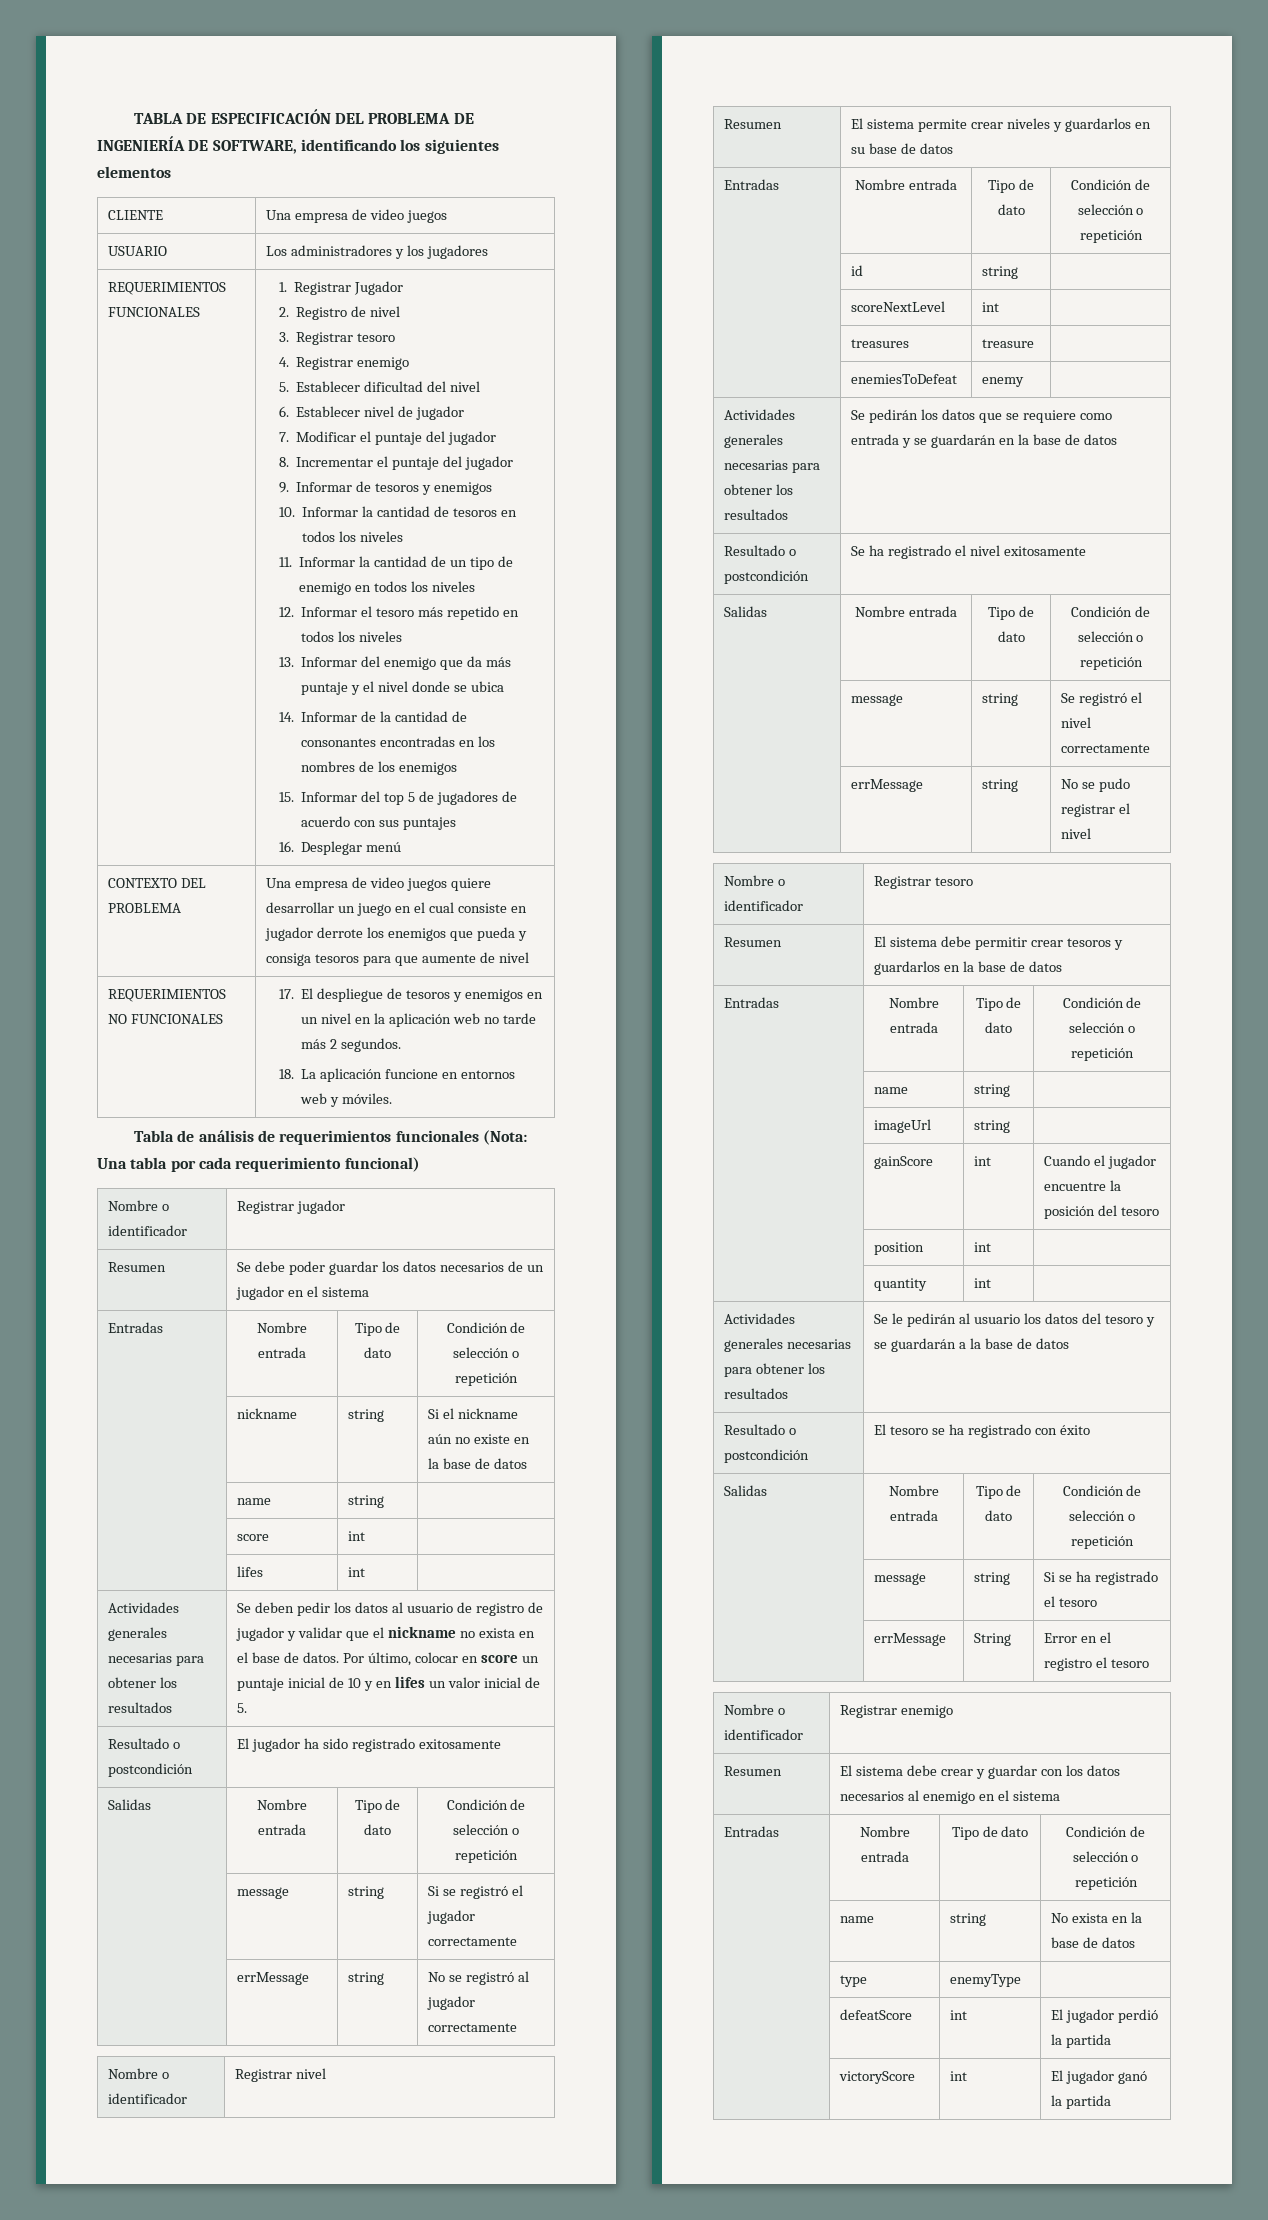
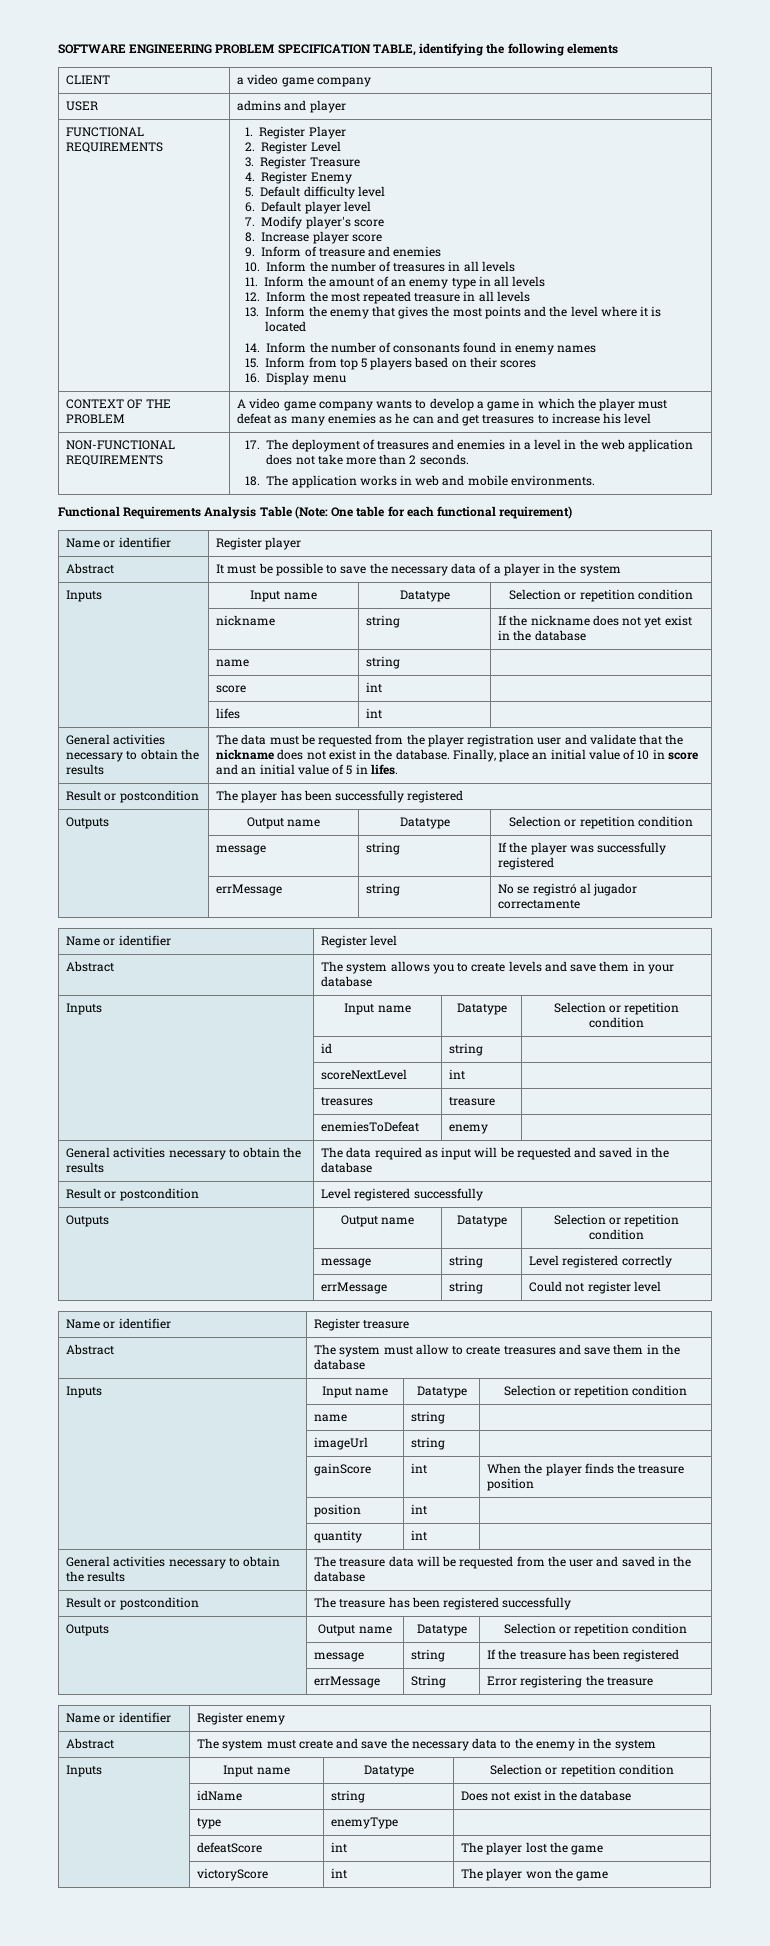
- TABLA DE ESPECIFICACIÓN DEL PROBLEMA DE INGENIERÍA DE SOFTWARE, identificando los siguientes elementos
- CLIENTE | Una empresa de video juegos
- USUARIO | Los administradores y los jugadores
- REQUERIMIENTOS FUNCIONALES
+ SOFTWARE ENGINEERING PROBLEM SPECIFICATION TABLE, identifying the following elements
+ CLIENT | a video game company
+ USER | admins and player
+ FUNCTIONAL REQUIREMENTS
- 1. Registrar Jugador
+ 1. Register Player
- 2. Registro de nivel
+ 2. Register Level
- 3. Registrar tesoro
+ 3. Register Treasure
- 4. Registrar enemigo
- 5. Establecer dificultad del nivel
- 6. Establecer nivel de jugador
- 7. Modificar el puntaje del jugador
- 8. Incrementar el puntaje del jugador
- 9. Informar de tesoros y enemigos
- 10. Informar la cantidad de tesoros en todos los niveles
- 11. Informar la cantidad de un tipo de enemigo en todos los niveles
- 12. Informar el tesoro más repetido en todos los niveles
- 13. Informar del enemigo que da más puntaje y el nivel donde se ubica
- 14. Informar de la cantidad de consonantes encontradas en los nombres de los enemigos
- 15. Informar del top 5 de jugadores de acuerdo con sus puntajes
- 16. Desplegar menú
- CONTEXTO DEL PROBLEMA | Una empresa de video juegos quiere desarrollar un juego en el cual consiste en jugador derrote los enemigos que pueda y consiga tesoros para que aumente de nivel
- REQUERIMIENTOS NO FUNCIONALES | 17. El despliegue de tesoros y enemigos en un nivel en la aplicación web no tarde más 2 segundos.
- 18. La aplicación funcione en entornos web y móviles.
- Tabla de análisis de requerimientos funcionales (Nota: Una tabla por cada requerimiento funcional)
- Nombre o identificador | Registrar jugador
- Resumen | Se debe poder guardar los datos necesarios de un jugador en el sistema
- Entradas | Nombre entrada | Tipo de dato | Condición de selección o repetición
- | nickname | string | Si el nickname aún no existe en la base de datos
+ 4. Register Enemy
+ 5. Default difficulty level
+ 6. Default player level
+ 7. Modify player's score
+ 8. Increase player score
+ 9. Inform of treasure and enemies
+ 10. Inform the number of treasures in all levels
+ 11. Inform the amount of an enemy type in all levels
+ 12. Inform the most repeated treasure in all levels
+ 13. Inform the enemy that gives the most points and the level where it is located
+ 14. Inform the number of consonants found in enemy names
+ 15. Inform from top 5 players based on their scores
+ 16. Display menu
+ CONTEXT OF THE PROBLEM | A video game company wants to develop a game in which the player must defeat as many enemies as he can and get treasures to increase his level
+ NON-FUNCTIONAL REQUIREMENTS | 17. The deployment of treasures and enemies in a level in the web application does not take more than 2 seconds.
+ 18. The application works in web and mobile environments.
+ Functional Requirements Analysis Table (Note: One table for each functional requirement)
+ Name or identifier | Register player
+ Abstract | It must be possible to save the necessary data of a player in the system
+ Inputs | Input name | Datatype | Selection or repetition condition
+ | nickname | string | If the nickname does not yet exist in the database
- Actividades generales necesarias para obtener los resultados | Se deben pedir los datos al usuario de registro de jugador y validar que el nickname no exista en el base de datos. Por último, colocar en score un puntaje inicial de 10 y en lifes un valor inicial de 5.
- Resultado o postcondición | El jugador ha sido registrado exitosamente
- Salidas | Nombre entrada | Tipo de dato | Condición de selección o repetición
- | message | string | Si se registró el jugador correctamente
+ General activities necessary to obtain the results | The data must be requested from the player registration user and validate that the nickname does not exist in the database. Finally, place an initial value of 10 in score and an initial value of 5 in lifes.
+ Result or postcondition | The player has been successfully registered
+ Outputs | Output name | Datatype | Selection or repetition condition
+ | message | string | If the player was successfully registered
- Nombre o identificador | Registrar nivel
- Resumen | El sistema permite crear niveles y guardarlos en su base de datos
- Entradas | Nombre entrada | Tipo de dato | Condición de selección o repetición
+ Name or identifier | Register level
+ Abstract | The system allows you to create levels and save them in your database
+ Inputs | Input name | Datatype | Selection or repetition condition
- Actividades generales necesarias para obtener los resultados | Se pedirán los datos que se requiere como entrada y se guardarán en la base de datos
- Resultado o postcondición | Se ha registrado el nivel exitosamente
- Salidas | Nombre entrada | Tipo de dato | Condición de selección o repetición
- | message | string | Se registró el nivel correctamente
- | errMessage | string | No se pudo registrar el nivel
- Nombre o identificador | Registrar tesoro
- Resumen | El sistema debe permitir crear tesoros y guardarlos en la base de datos
- Entradas | Nombre entrada | Tipo de dato | Condición de selección o repetición
+ General activities necessary to obtain the results | The data required as input will be requested and saved in the database
+ Result or postcondition | Level registered successfully
+ Outputs | Output name | Datatype | Selection or repetition condition
+ | message | string | Level registered correctly
+ | errMessage | string | Could not register level
+ Name or identifier | Register treasure
+ Abstract | The system must allow to create treasures and save them in the database
+ Inputs | Input name | Datatype | Selection or repetition condition
- | gainScore | int | Cuando el jugador encuentre la posición del tesoro
+ | gainScore | int | When the player finds the treasure position
  | position | int |
  | quantity | int |
- Actividades generales necesarias para obtener los resultados | Se le pedirán al usuario los datos del tesoro y se guardarán a la base de datos
- Resultado o postcondición | El tesoro se ha registrado con éxito
- Salidas | Nombre entrada | Tipo de dato | Condición de selección o repetición
- | message | string | Si se ha registrado el tesoro
- | errMessage | String | Error en el registro el tesoro
- Nombre o identificador | Registrar enemigo
- Resumen | El sistema debe crear y guardar con los datos necesarios al enemigo en el sistema
- Entradas | Nombre entrada | Tipo de dato | Condición de selección o repetición
- | name | string | No exista en la base de datos
+ General activities necessary to obtain the results | The treasure data will be requested from the user and saved in the database
+ Result or postcondition | The treasure has been registered successfully
+ Outputs | Output name | Datatype | Selection or repetition condition
+ | message | string | If the treasure has been registered
+ | errMessage | String | Error registering the treasure
+ Name or identifier | Register enemy
+ Abstract | The system must create and save the necessary data to the enemy in the system
+ Inputs | Input name | Datatype | Selection or repetition condition
+ | idName | string | Does not exist in the database
  | type | enemyType |
- | defeatScore | int | El jugador perdió la partida
- | victoryScore | int | El jugador ganó la partida
+ | defeatScore | int | The player lost the game
+ | victoryScore | int | The player won the game

